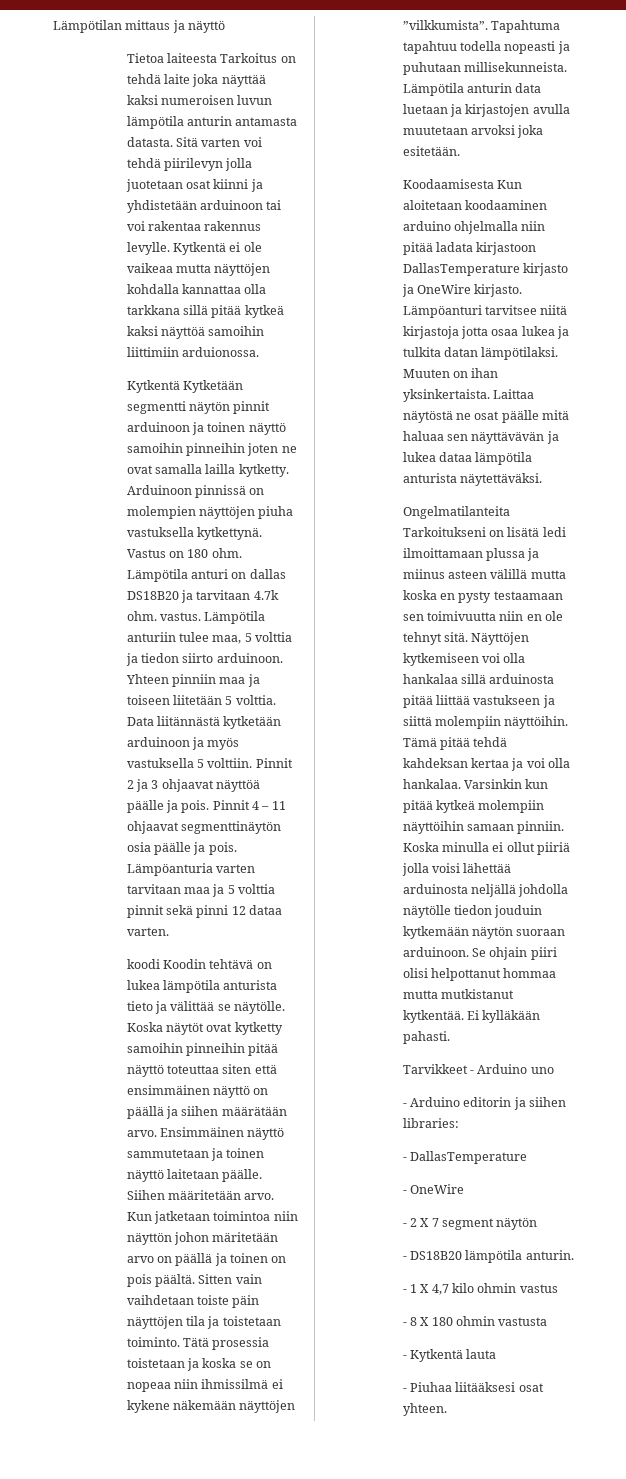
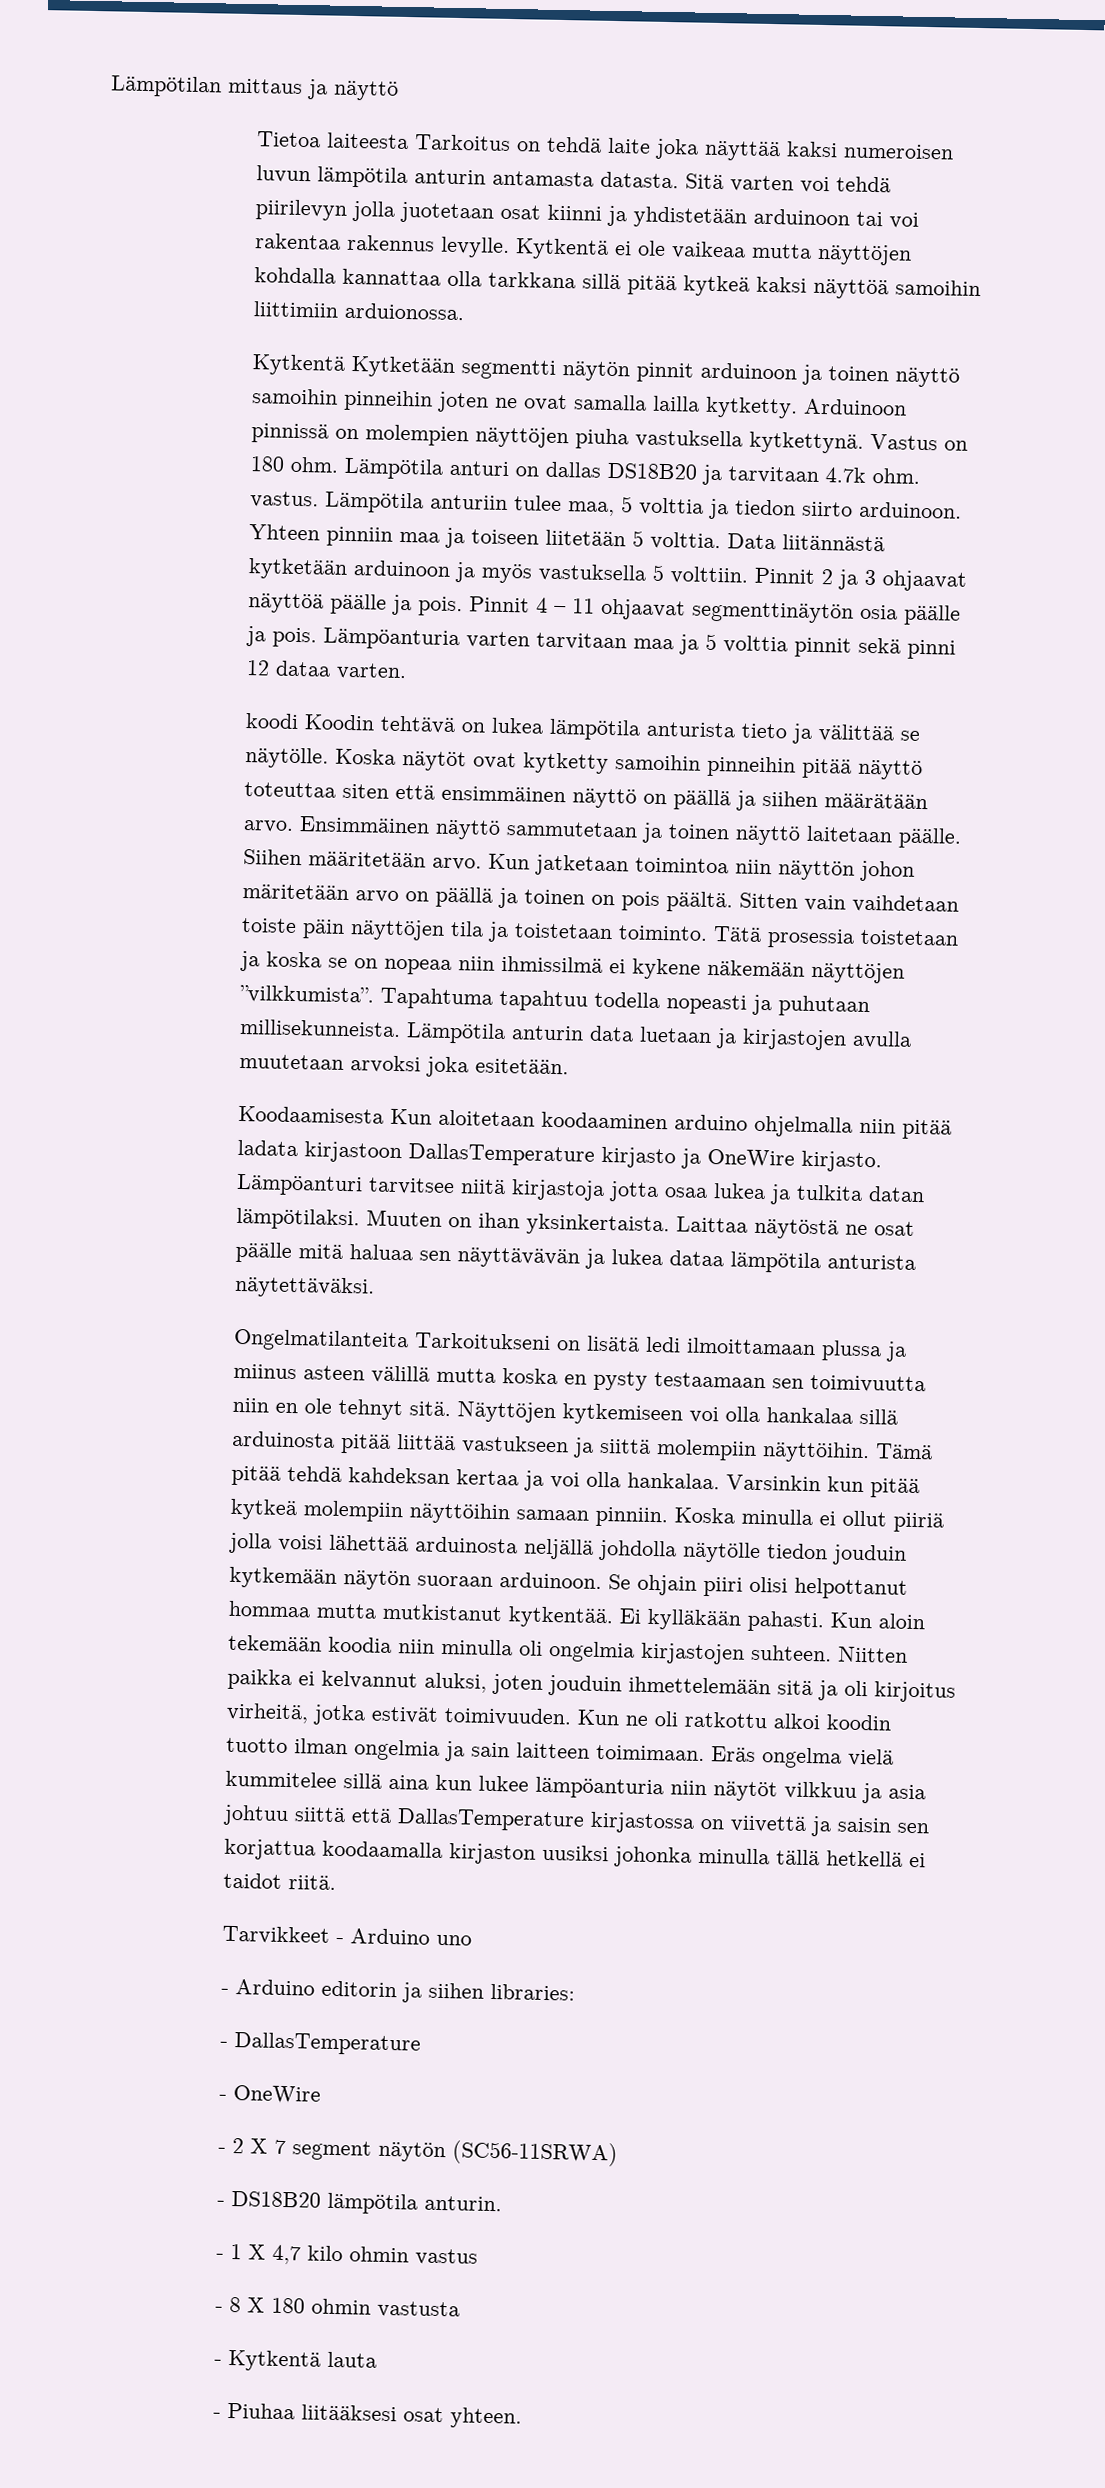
+ Kun aloin tekemään koodia niin minulla oli ongelmia kirjastojen suhteen. Niitten paikka ei kelvannut aluksi, joten jouduin ihmettelemään sitä ja oli kirjoitus virheitä, jotka estivät toimivuuden. Kun ne oli ratkottu alkoi koodin tuotto ilman ongelmia ja sain laitteen toimimaan. Eräs ongelma vielä kummitelee sillä aina kun lukee lämpöanturia niin näytöt vilkkuu ja asia johtuu siittä että DallasTemperature kirjastossa on viivettä ja saisin sen korjattua koodaamalla kirjaston uusiksi johonka minulla tällä hetkellä ei taidot riitä.
- - 2 X 7 segment näytön
+ - 2 X 7 segment näytön (SC56-11SRWA)

